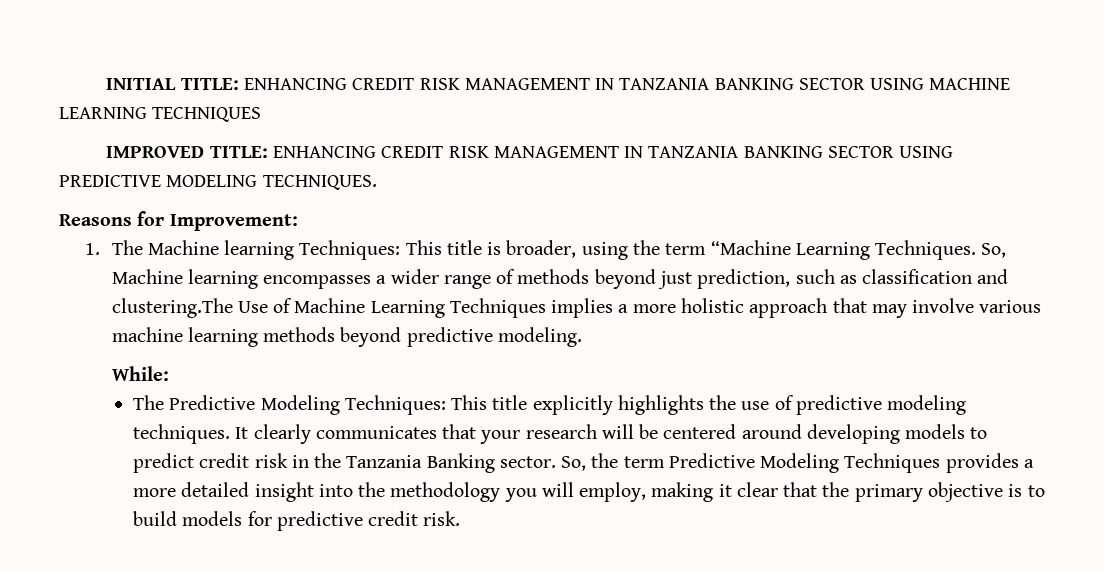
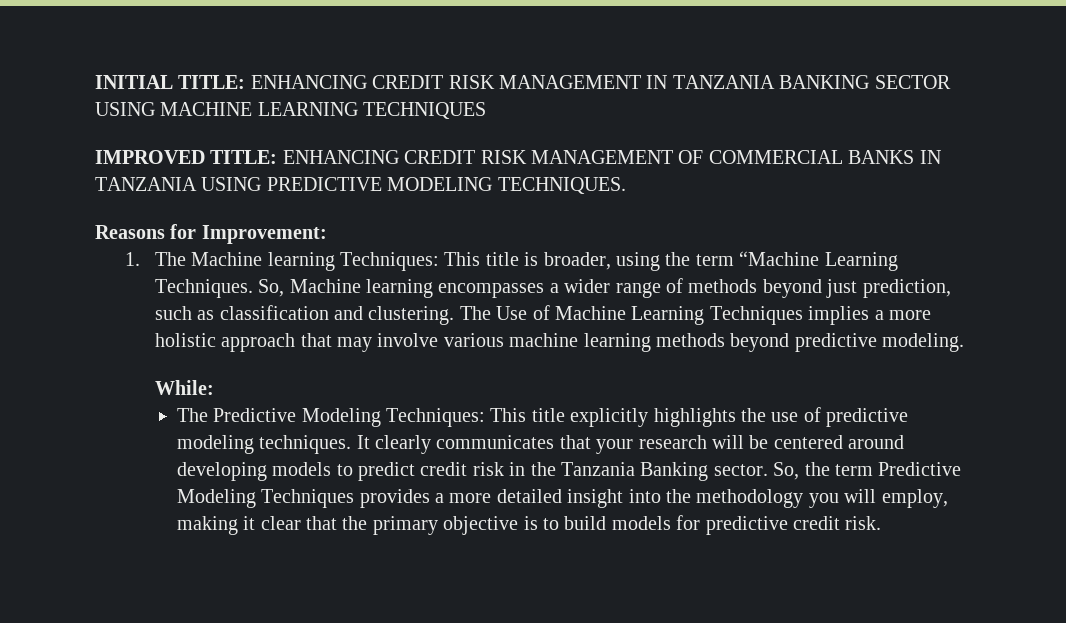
- IMPROVED TITLE: ENHANCING CREDIT RISK MANAGEMENT IN TANZANIA BANKING SECTOR USING PREDICTIVE MODELING TECHNIQUES.
+ IMPROVED TITLE: ENHANCING CREDIT RISK MANAGEMENT OF COMMERCIAL BANKS IN TANZANIA USING PREDICTIVE MODELING TECHNIQUES.
- So, Machine learning encompasses a wider range of methods beyond just prediction, such as classification and clustering.The Use of Machine Learning Techniques implies a more holistic approach that may involve various machine learning methods beyond predictive modeling.
+ So, Machine learning encompasses a wider range of methods beyond just prediction, such as classification and clustering. The Use of Machine Learning Techniques implies a more holistic approach that may involve various machine learning methods beyond predictive modeling.

